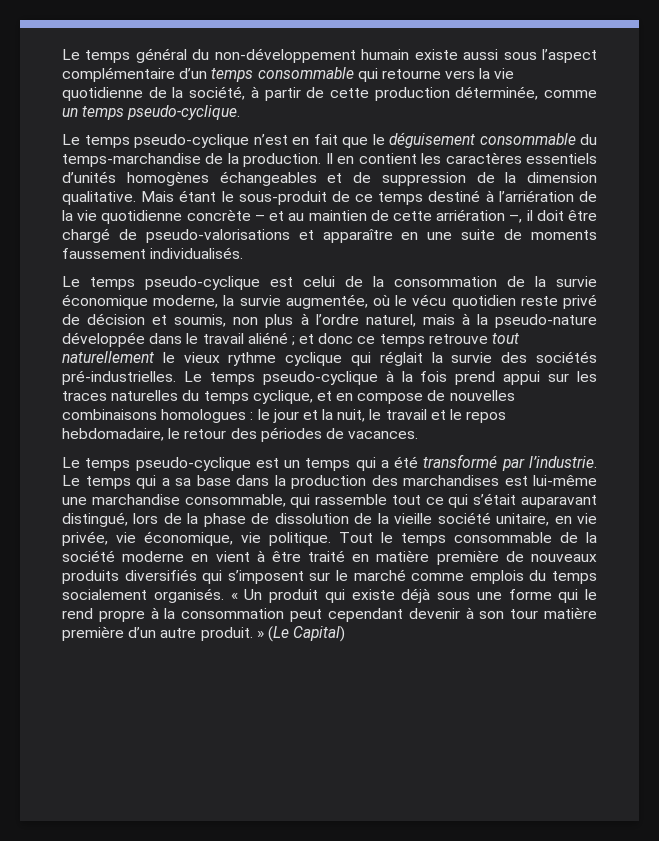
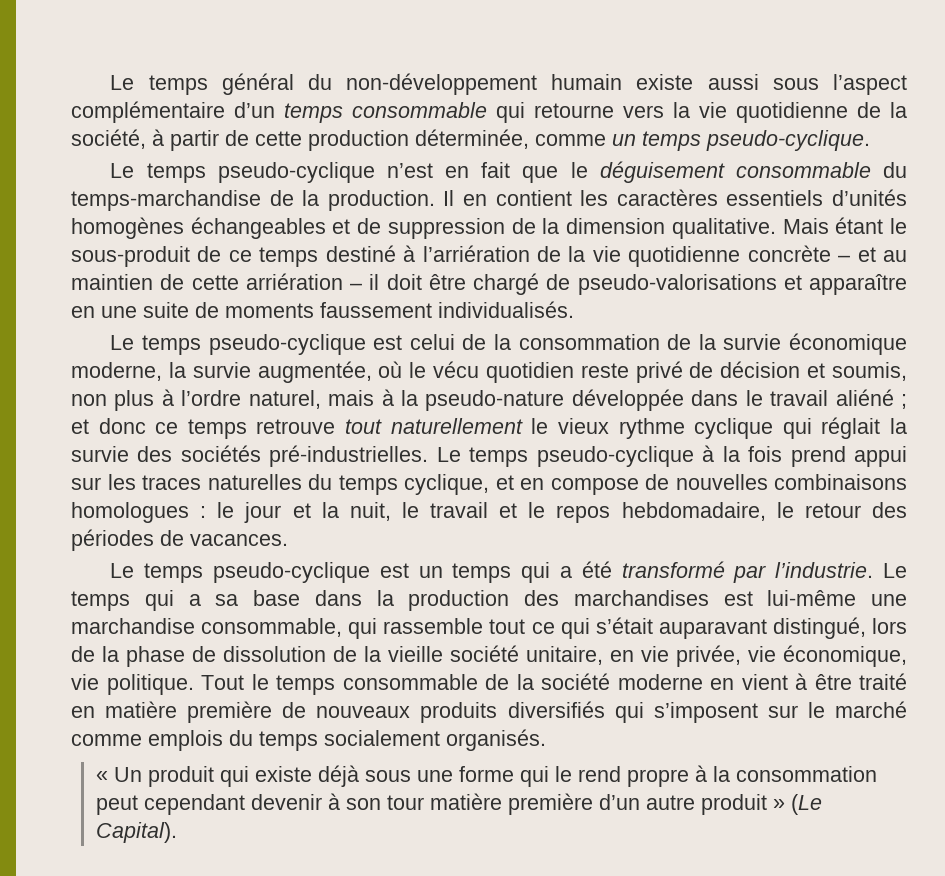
- Mais étant le sous-produit de ce temps destiné à l’arriération de la vie quotidienne concrète – et au maintien de cette arriération –, il doit être chargé de pseudo-valorisations et apparaître en une suite de moments faussement individualisés.
+ Mais étant le sous-produit de ce temps destiné à l’arriération de la vie quotidienne concrète – et au maintien de cette arriération – il doit être chargé de pseudo-valorisations et apparaître en une suite de moments faussement individualisés.
- Tout le temps consommable de la société moderne en vient à être traité en matière première de nouveaux produits diversifiés qui s’imposent sur le marché comme emplois du temps socialement organisés. « Un produit qui existe déjà sous une forme qui le rend propre à la consommation peut cependant devenir à son tour matière première d’un autre produit. » (Le Capital)
+ Tout le temps consommable de la société moderne en vient à être traité en matière première de nouveaux produits diversifiés qui s’imposent sur le marché comme emplois du temps socialement organisés.
+ « Un produit qui existe déjà sous une forme qui le rend propre à la consommation peut cependant devenir à son tour matière première d’un autre produit » (Le Capital).

